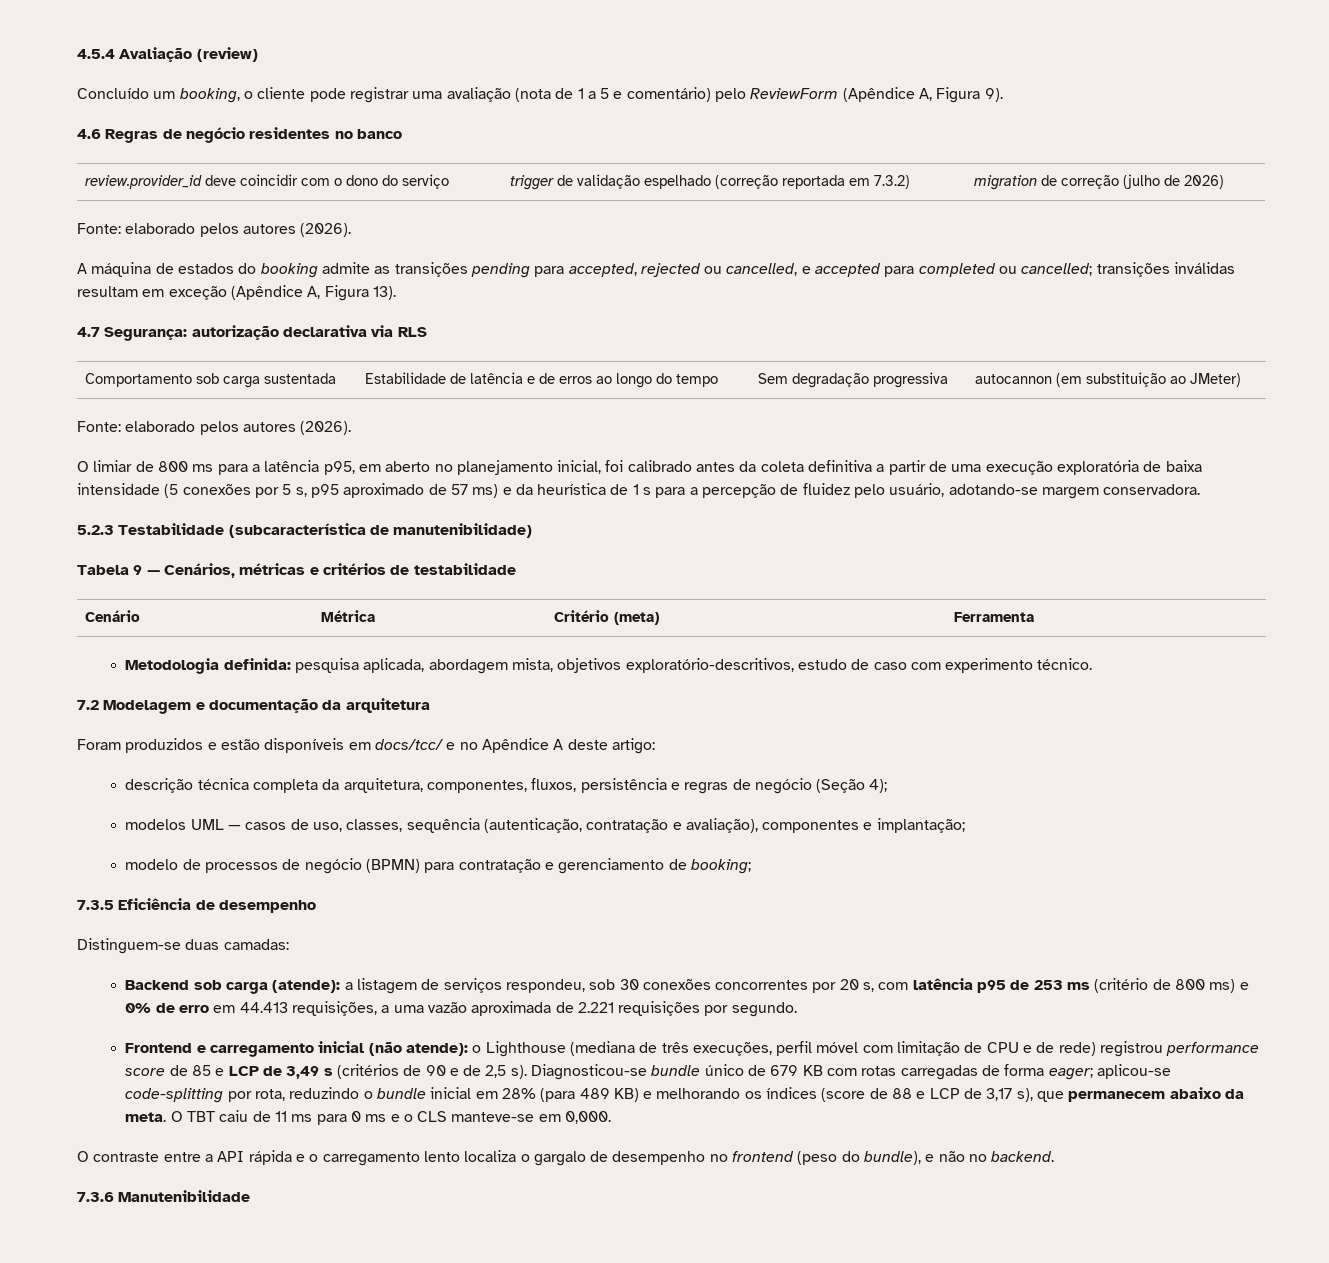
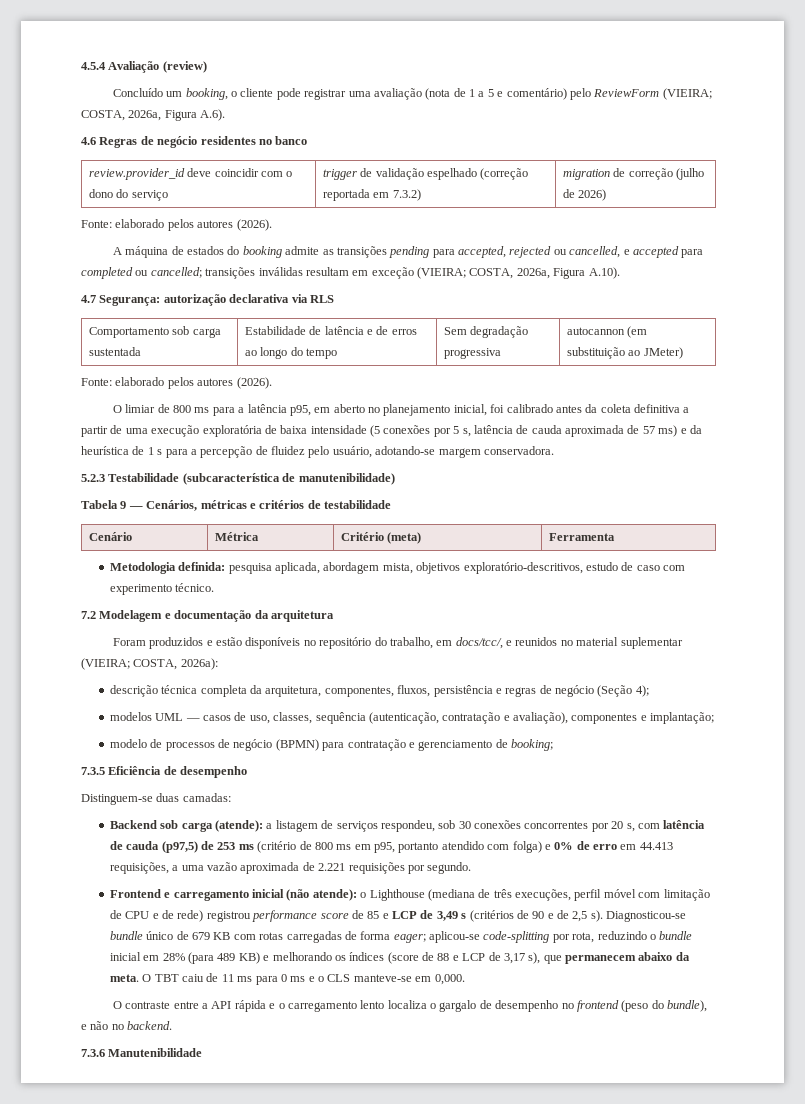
- Concluído um booking, o cliente pode registrar uma avaliação (nota de 1 a 5 e comentário) pelo ReviewForm (Apêndice A, Figura 9).
+ Concluído um booking, o cliente pode registrar uma avaliação (nota de 1 a 5 e comentário) pelo ReviewForm (VIEIRA; COSTA, 2026a, Figura A.6).
- A máquina de estados do booking admite as transições pending para accepted, rejected ou cancelled, e accepted para completed ou cancelled; transições inválidas resultam em exceção (Apêndice A, Figura 13).
+ A máquina de estados do booking admite as transições pending para accepted, rejected ou cancelled, e accepted para completed ou cancelled; transições inválidas resultam em exceção (VIEIRA; COSTA, 2026a, Figura A.10).
- O limiar de 800 ms para a latência p95, em aberto no planejamento inicial, foi calibrado antes da coleta definitiva a partir de uma execução exploratória de baixa intensidade (5 conexões por 5 s, p95 aproximado de 57 ms) e da heurística de 1 s para a percepção de fluidez pelo usuário, adotando-se margem conservadora.
+ O limiar de 800 ms para a latência p95, em aberto no planejamento inicial, foi calibrado antes da coleta definitiva a partir de uma execução exploratória de baixa intensidade (5 conexões por 5 s, latência de cauda aproximada de 57 ms) e da heurística de 1 s para a percepção de fluidez pelo usuário, adotando-se margem conservadora.
- Foram produzidos e estão disponíveis em docs/tcc/ e no Apêndice A deste artigo:
+ Foram produzidos e estão disponíveis no repositório do trabalho, em docs/tcc/, e reunidos no material suplementar (VIEIRA; COSTA, 2026a):
- Backend sob carga (atende): a listagem de serviços respondeu, sob 30 conexões concorrentes por 20 s, com latência p95 de 253 ms (critério de 800 ms) e 0% de erro em 44.413 requisições, a uma vazão aproximada de 2.221 requisições por segundo.
+ Backend sob carga (atende): a listagem de serviços respondeu, sob 30 conexões concorrentes por 20 s, com latência de cauda (p97,5) de 253 ms (critério de 800 ms em p95, portanto atendido com folga) e 0% de erro em 44.413 requisições, a uma vazão aproximada de 2.221 requisições por segundo.

